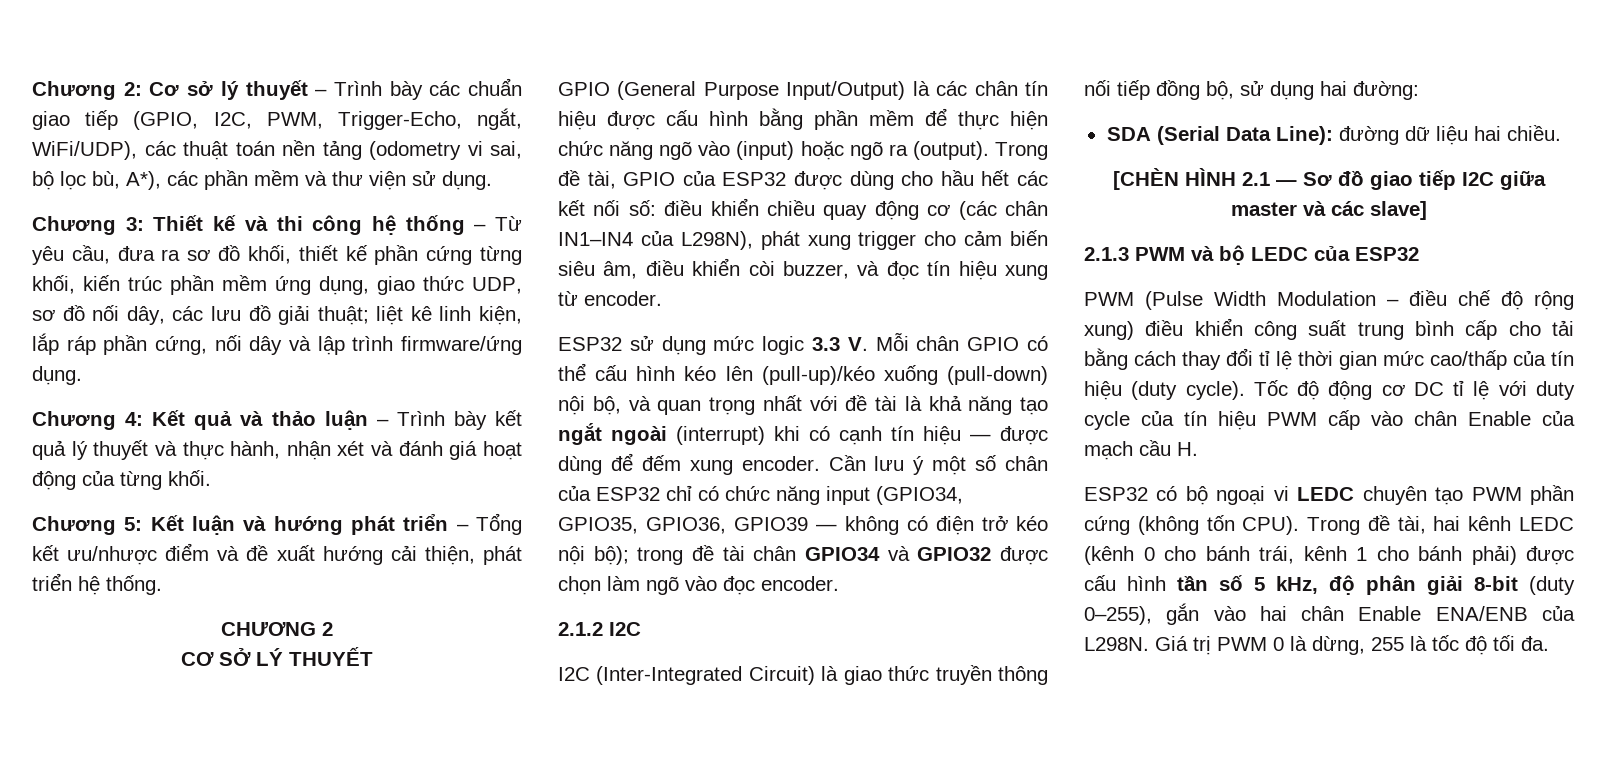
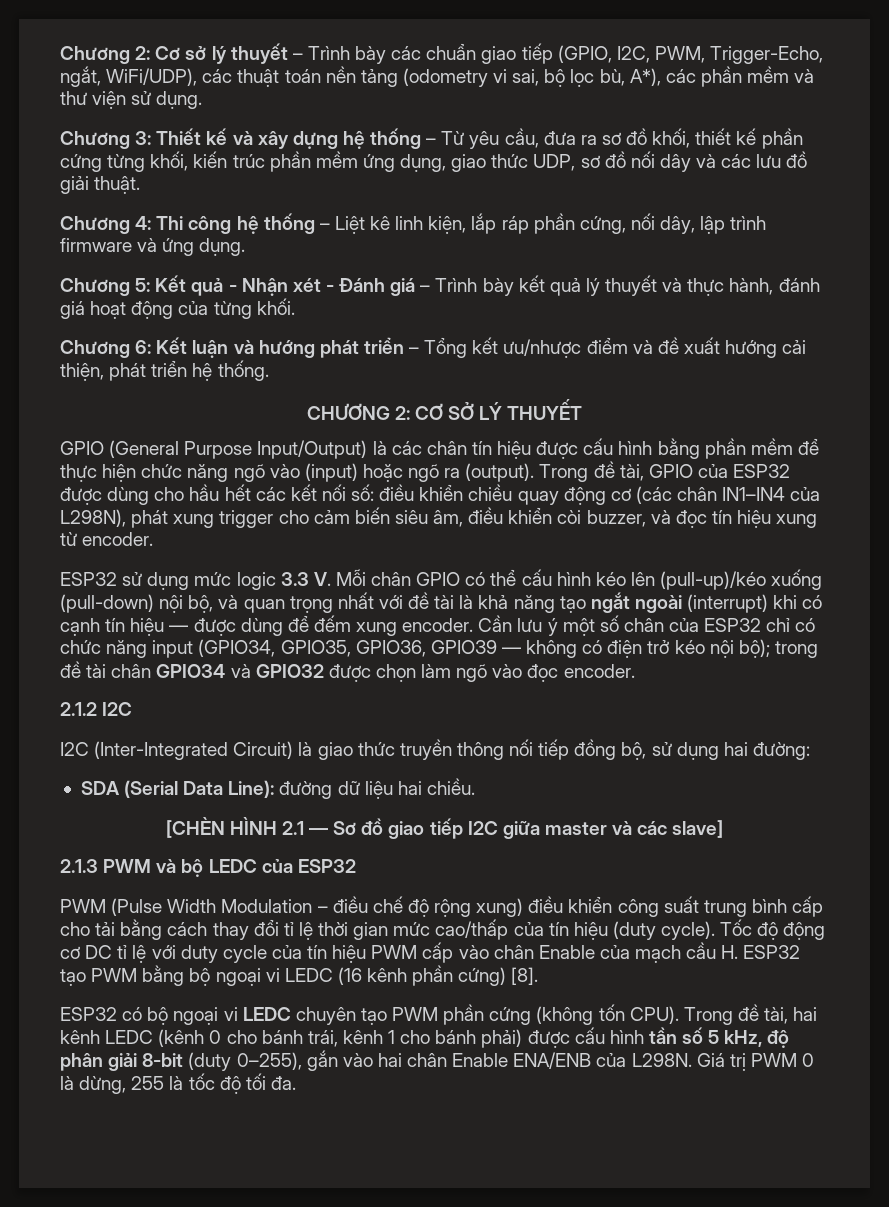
- Thiết kế và thi công hệ thống – Từ yêu cầu, đưa ra sơ đồ khối, thiết kế phần cứng từng khối, kiến trúc phần mềm ứng dụng, giao thức UDP, sơ đồ nối dây, các lưu đồ giải thuật; liệt kê linh kiện, lắp ráp phần cứng, nối dây và lập trình firmware/ứng dụng.
- Chương 4:
+ Thiết kế và xây dựng hệ thống – Từ yêu cầu, đưa ra sơ đồ khối, thiết kế phần cứng từng khối, kiến trúc phần mềm ứng dụng, giao thức UDP, sơ đồ nối dây và các lưu đồ giải thuật.
+ Chương 4: Thi công hệ thống – Liệt kê linh kiện, lắp ráp phần cứng, nối dây, lập trình firmware và ứng dụng.
+ Chương 5:
- Kết quả và thảo luận – Trình bày kết quả lý thuyết và thực hành, nhận xét và đánh giá hoạt động của từng khối.
+ Kết quả - Nhận xét - Đánh giá – Trình bày kết quả lý thuyết và thực hành, đánh giá hoạt động của từng khối.
- Chương 5: Kết luận và hướng phát triển – Tổng kết ưu/nhược điểm và đề xuất hướng cải thiện, phát triển hệ thống.
+ Chương 6: Kết luận và hướng phát triển – Tổng kết ưu/nhược điểm và đề xuất hướng cải thiện, phát triển hệ thống.
- CHƯƠNG 2
- CƠ SỞ LÝ THUYẾT
+ CHƯƠNG 2: CƠ SỞ LÝ THUYẾT
- Tốc độ động cơ DC tỉ lệ với duty cycle của tín hiệu PWM cấp vào chân Enable của mạch cầu H.
+ Tốc độ động cơ DC tỉ lệ với duty cycle của tín hiệu PWM cấp vào chân Enable của mạch cầu H. ESP32 tạo PWM bằng bộ ngoại vi LEDC (16 kênh phần cứng) [8].

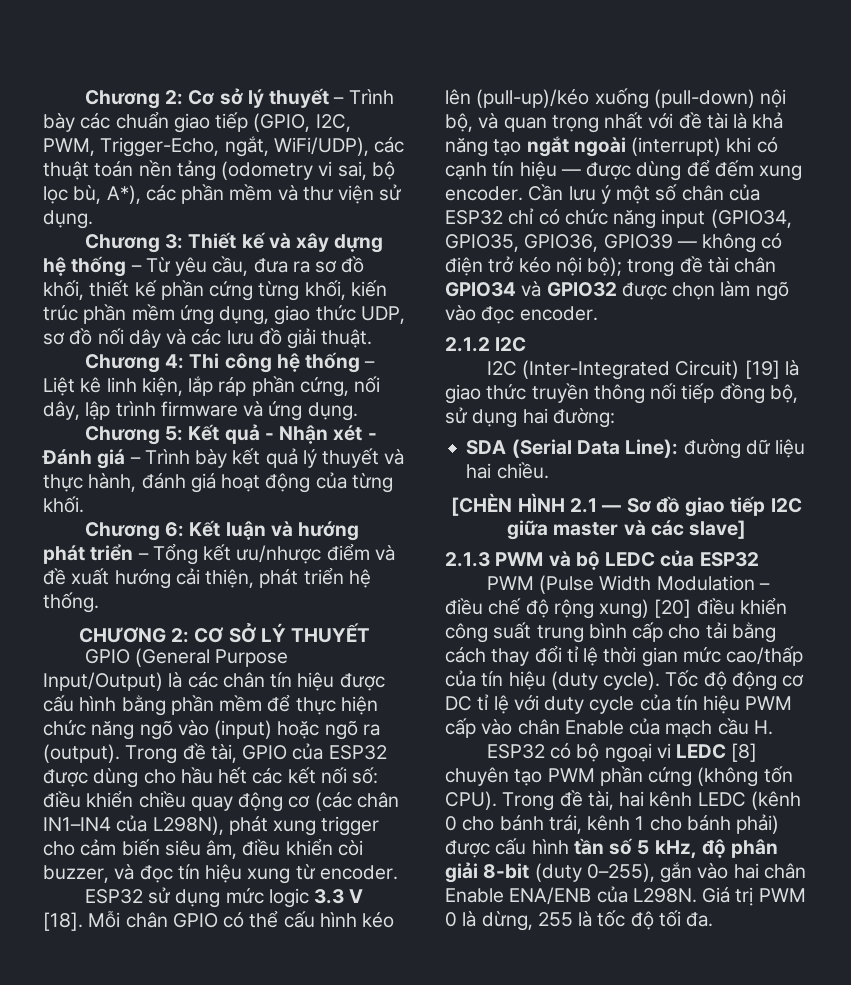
- ESP32 sử dụng mức logic 3.3 V. Mỗi chân GPIO có thể cấu hình kéo lên (pull-up)/kéo xuống (pull-down) nội bộ, và quan trọng nhất với đề tài là khả năng tạo ngắt ngoài (interrupt) khi có cạnh tín hiệu — được dùng để đếm xung encoder.
+ ESP32 sử dụng mức logic 3.3 V [18]. Mỗi chân GPIO có thể cấu hình kéo lên (pull-up)/kéo xuống (pull-down) nội bộ, và quan trọng nhất với đề tài là khả năng tạo ngắt ngoài (interrupt) khi có cạnh tín hiệu — được dùng để đếm xung encoder.
- I2C (Inter-Integrated Circuit) là giao thức truyền thông nối tiếp đồng bộ, sử dụng hai đường:
+ I2C (Inter-Integrated Circuit) [19] là giao thức truyền thông nối tiếp đồng bộ, sử dụng hai đường:
- PWM (Pulse Width Modulation – điều chế độ rộng xung) điều khiển công suất trung bình cấp cho tải bằng cách thay đổi tỉ lệ thời gian mức cao/thấp của tín hiệu (duty cycle).
+ PWM (Pulse Width Modulation – điều chế độ rộng xung) [20] điều khiển công suất trung bình cấp cho tải bằng cách thay đổi tỉ lệ thời gian mức cao/thấp của tín hiệu (duty cycle).
- Tốc độ động cơ DC tỉ lệ với duty cycle của tín hiệu PWM cấp vào chân Enable của mạch cầu H. ESP32 tạo PWM bằng bộ ngoại vi LEDC (16 kênh phần cứng) [8].
+ Tốc độ động cơ DC tỉ lệ với duty cycle của tín hiệu PWM cấp vào chân Enable của mạch cầu H.
- ESP32 có bộ ngoại vi LEDC chuyên tạo PWM phần cứng (không tốn CPU).
+ ESP32 có bộ ngoại vi LEDC [8] chuyên tạo PWM phần cứng (không tốn CPU).

